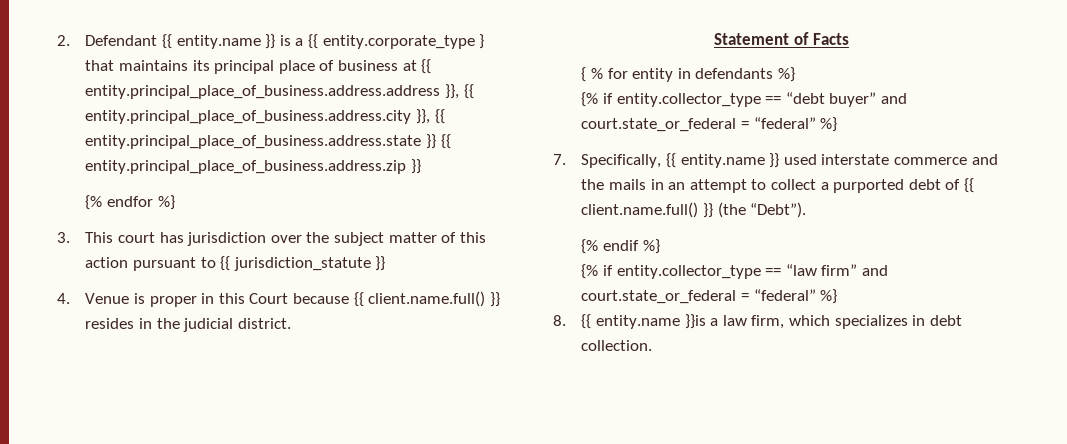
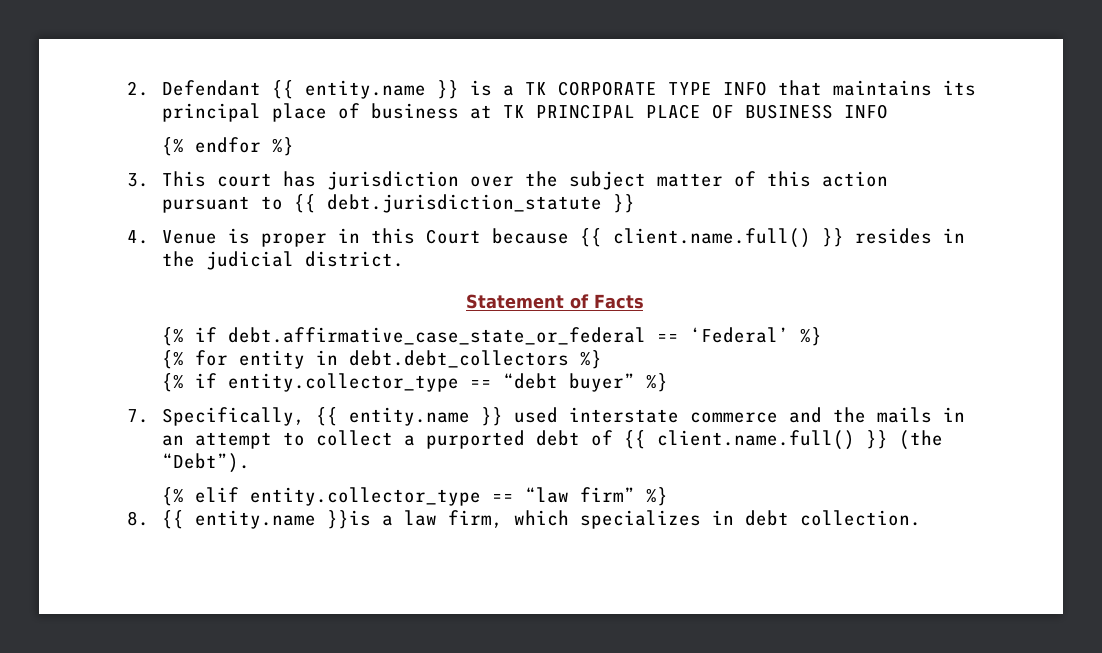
- 2. Defendant {{ entity.name }} is a {{ entity.corporate_type } that maintains its principal place of business at {{ entity.principal_place_of_business.address.address }}, {{ entity.principal_place_of_business.address.city }}, {{ entity.principal_place_of_business.address.state }} {{ entity.principal_place_of_business.address.zip }}
+ 2. Defendant {{ entity.name }} is a TK CORPORATE TYPE INFO that maintains its principal place of business at TK PRINCIPAL PLACE OF BUSINESS INFO
- 3. This court has jurisdiction over the subject matter of this action pursuant to {{ jurisdiction_statute }}
+ 3. This court has jurisdiction over the subject matter of this action pursuant to {{ debt.jurisdiction_statute }}
- { % for entity in defendants %}
+ {% if debt.affirmative_case_state_or_federal == ‘Federal’ %}
+ {% for entity in debt.debt_collectors %}
- {% if entity.collector_type == “debt buyer” and court.state_or_federal = “federal” %}
+ {% if entity.collector_type == “debt buyer” %}
- {% endif %}
- {% if entity.collector_type == “law firm” and court.state_or_federal = “federal” %}
+ {% elif entity.collector_type == “law firm” %}

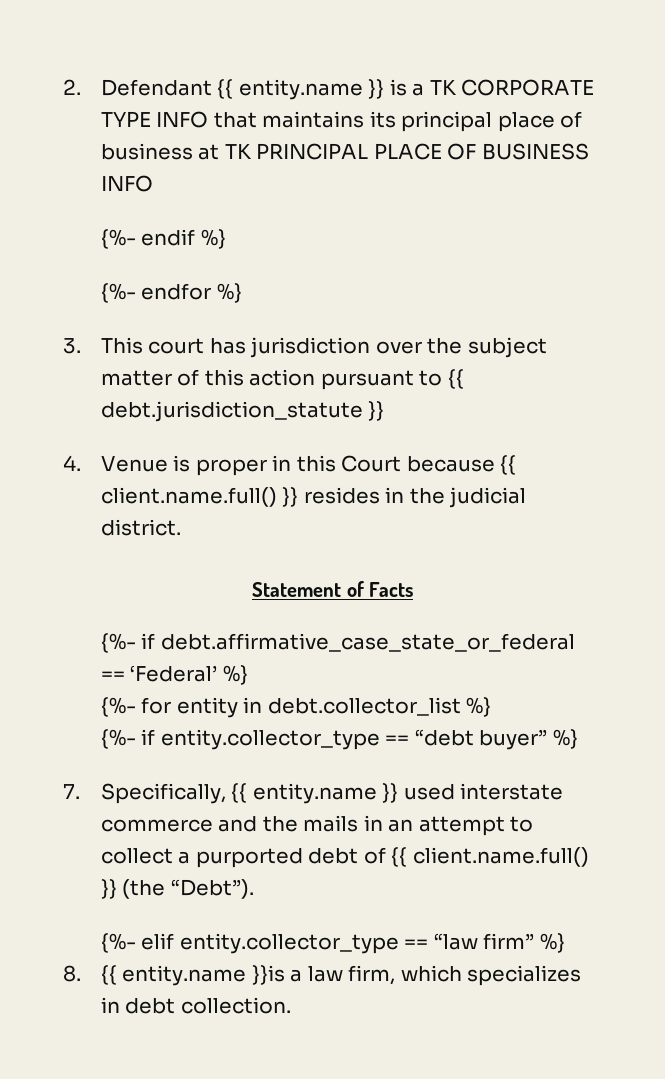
- {% endfor %}
+ {%- endif %}
+ {%- endfor %}
- {% if debt.affirmative_case_state_or_federal == ‘Federal’ %}
+ {%- if debt.affirmative_case_state_or_federal == ‘Federal’ %}
- {% for entity in debt.debt_collectors %}
- {% if entity.collector_type == “debt buyer” %}
+ {%- for entity in debt.collector_list %}
+ {%- if entity.collector_type == “debt buyer” %}
- {% elif entity.collector_type == “law firm” %}
+ {%- elif entity.collector_type == “law firm” %}

